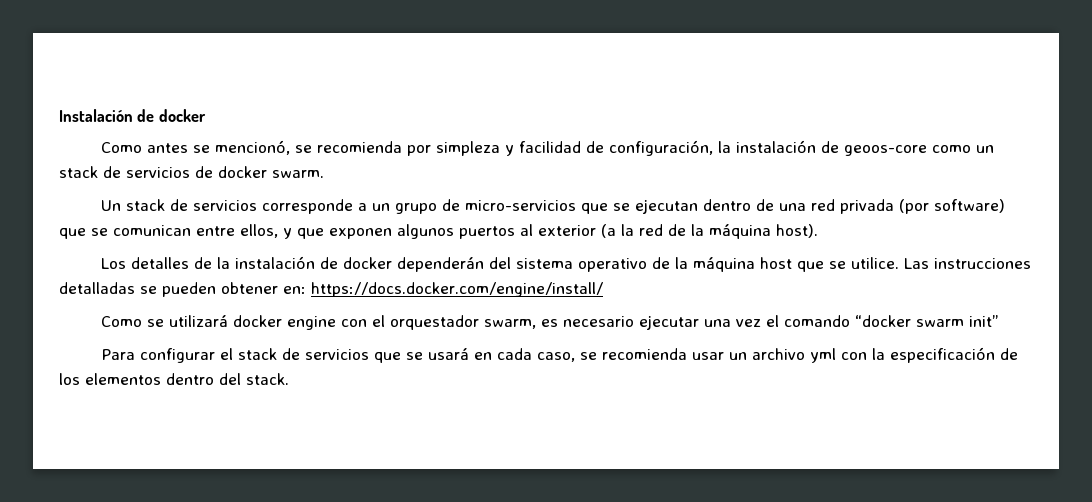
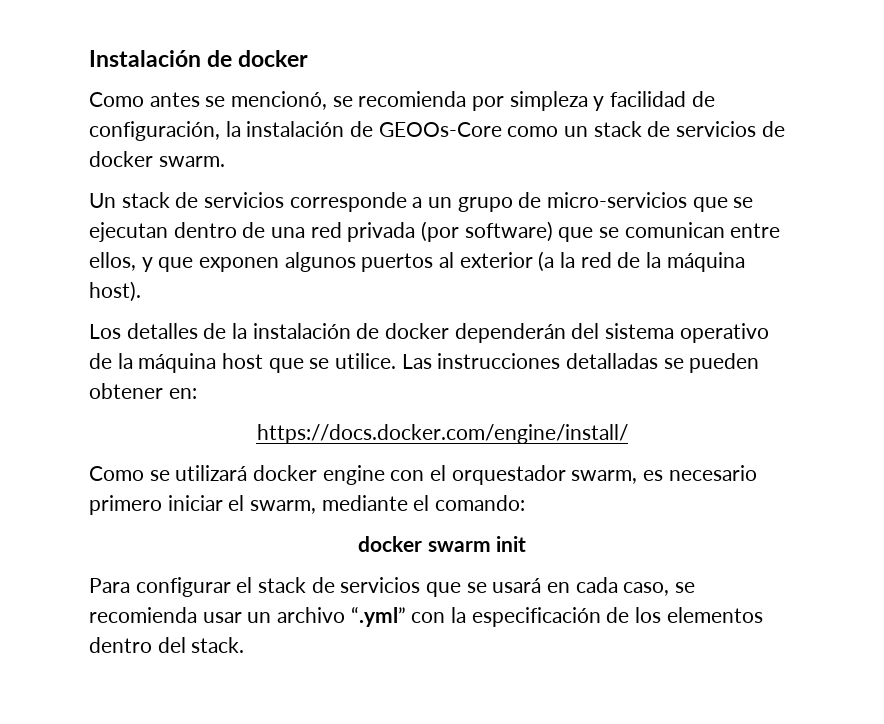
- Como antes se mencionó, se recomienda por simpleza y facilidad de configuración, la instalación de geoos-core como un stack de servicios de docker swarm.
+ Como antes se mencionó, se recomienda por simpleza y facilidad de configuración, la instalación de GEOOs-Core como un stack de servicios de docker swarm.
- Las instrucciones detalladas se pueden obtener en: https://docs.docker.com/engine/install/
+ Las instrucciones detalladas se pueden obtener en:
+ https://docs.docker.com/engine/install/
- Como se utilizará docker engine con el orquestador swarm, es necesario ejecutar una vez el comando “docker swarm init”
+ Como se utilizará docker engine con el orquestador swarm, es necesario primero iniciar el swarm, mediante el comando:
+ docker swarm init
- Para configurar el stack de servicios que se usará en cada caso, se recomienda usar un archivo yml con la especificación de los elementos dentro del stack.
+ Para configurar el stack de servicios que se usará en cada caso, se recomienda usar un archivo “.yml” con la especificación de los elementos dentro del stack.

